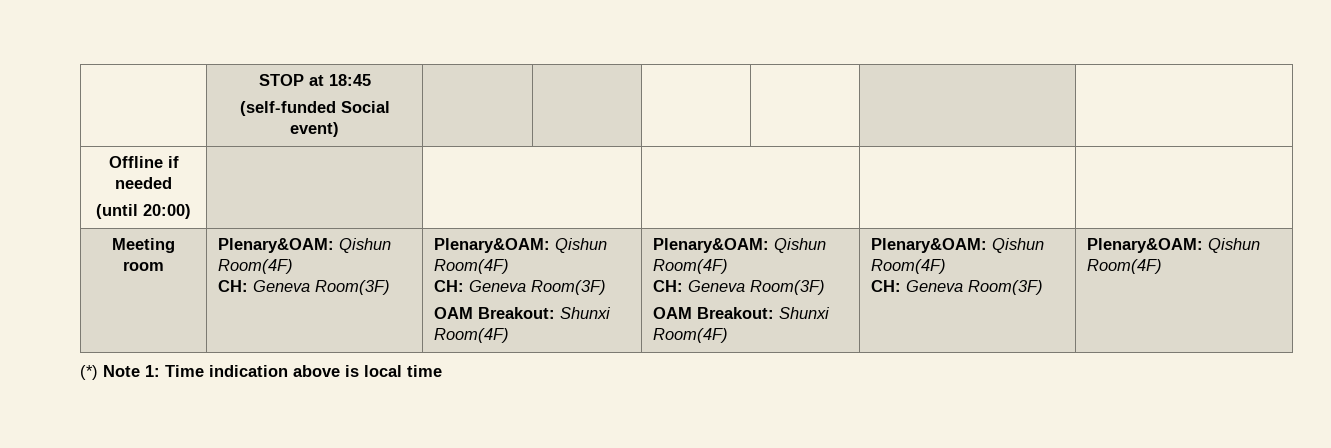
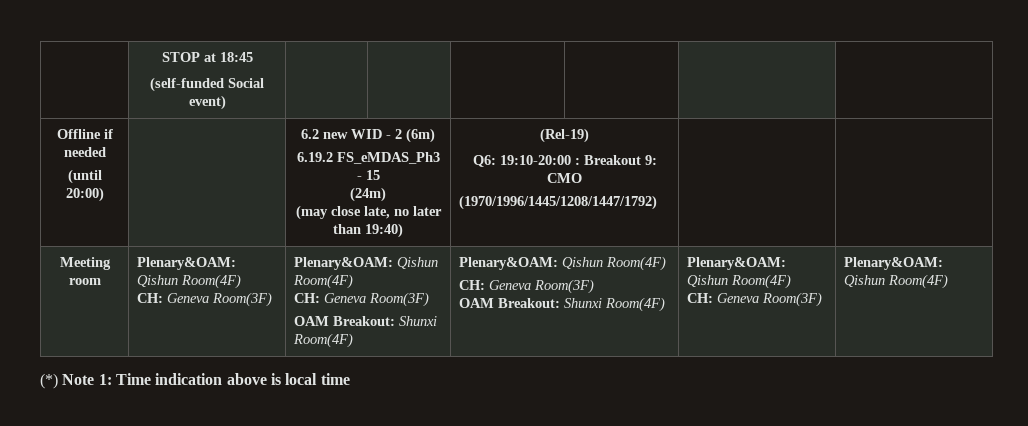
  Offline if needed
- (until 20:00) | | | | |
+ (until 20:00) | | 6.2 new WID - 2 (6m)
+ 6.19.2 FS_eMDAS_Ph3 - 15
+ (24m)
+ (may close late, no later than 19:40) | (Rel-19)
+ Q6: 19:10-20:00 : Breakout 9: CMO
+ (1970/1996/1445/1208/1447/1792) | |

